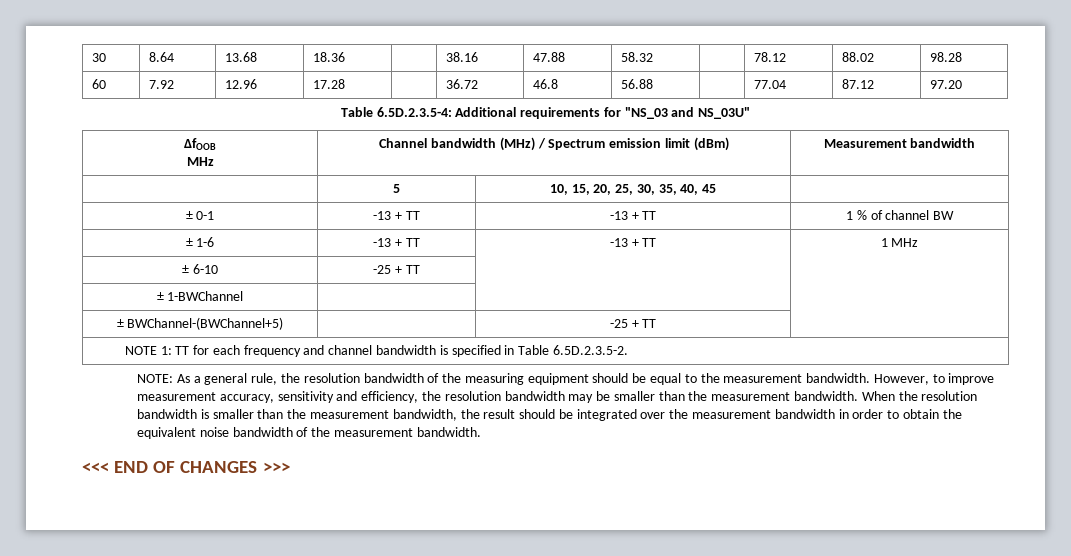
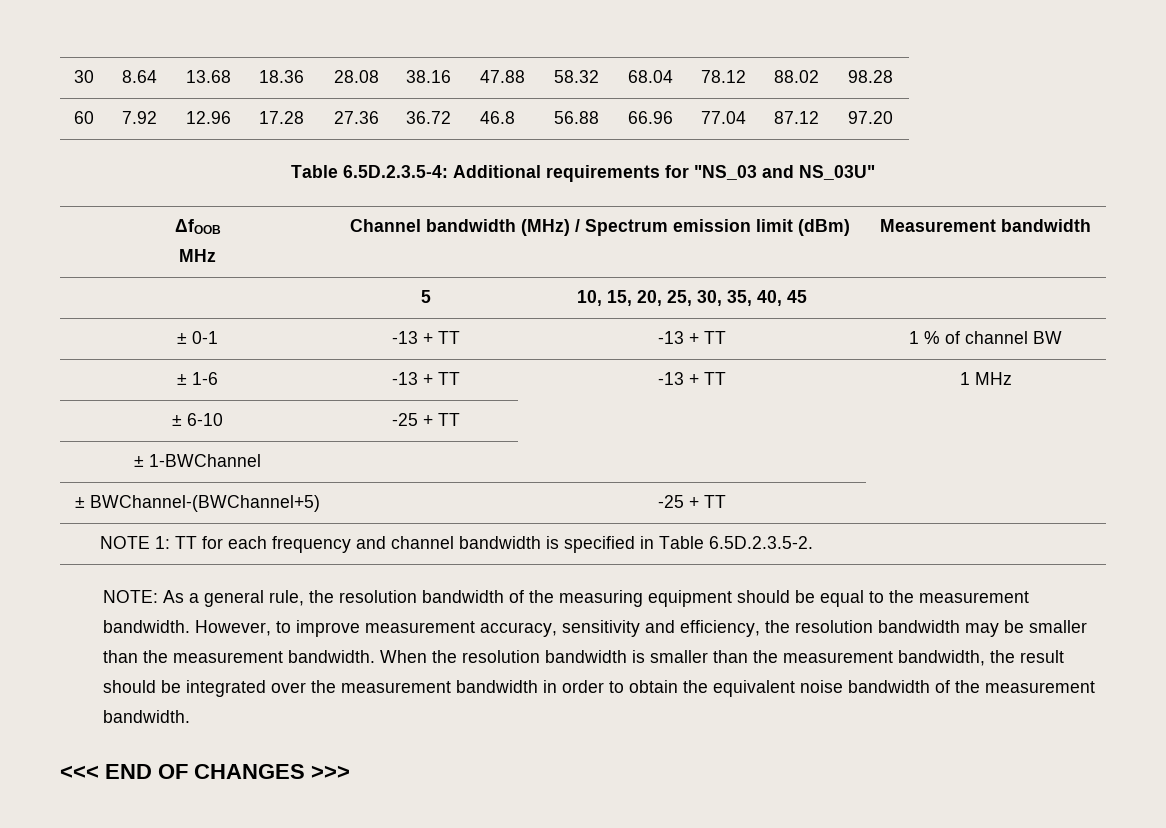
- 30 | 8.64 | 13.68 | 18.36 | | 38.16 | 47.88 | 58.32 | | 78.12 | 88.02 | 98.28
+ 30 | 8.64 | 13.68 | 18.36 | 28.08 | 38.16 | 47.88 | 58.32 | 68.04 | 78.12 | 88.02 | 98.28
- 60 | 7.92 | 12.96 | 17.28 | | 36.72 | 46.8 | 56.88 | | 77.04 | 87.12 | 97.20
+ 60 | 7.92 | 12.96 | 17.28 | 27.36 | 36.72 | 46.8 | 56.88 | 66.96 | 77.04 | 87.12 | 97.20

